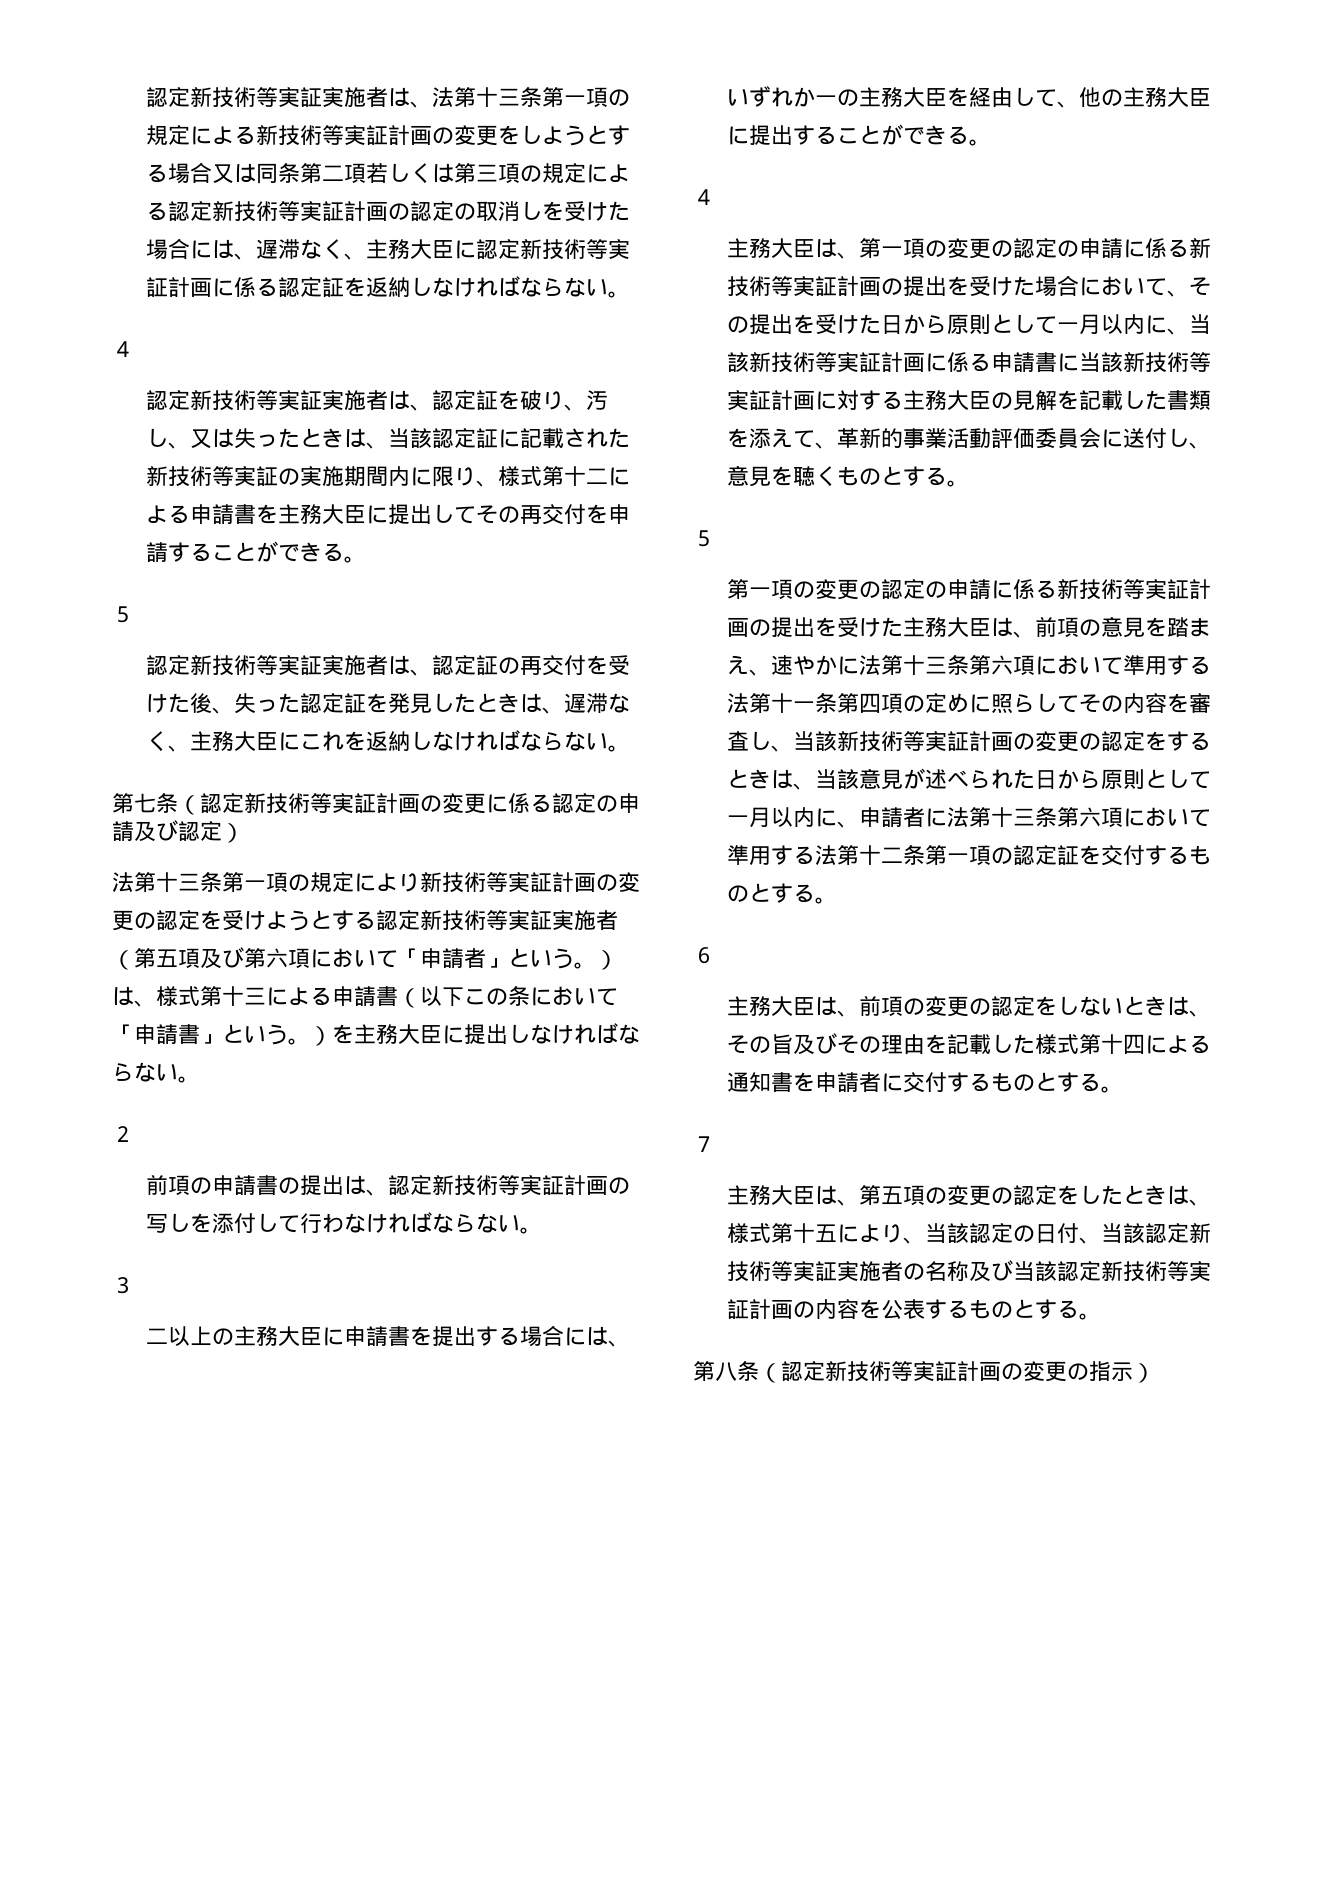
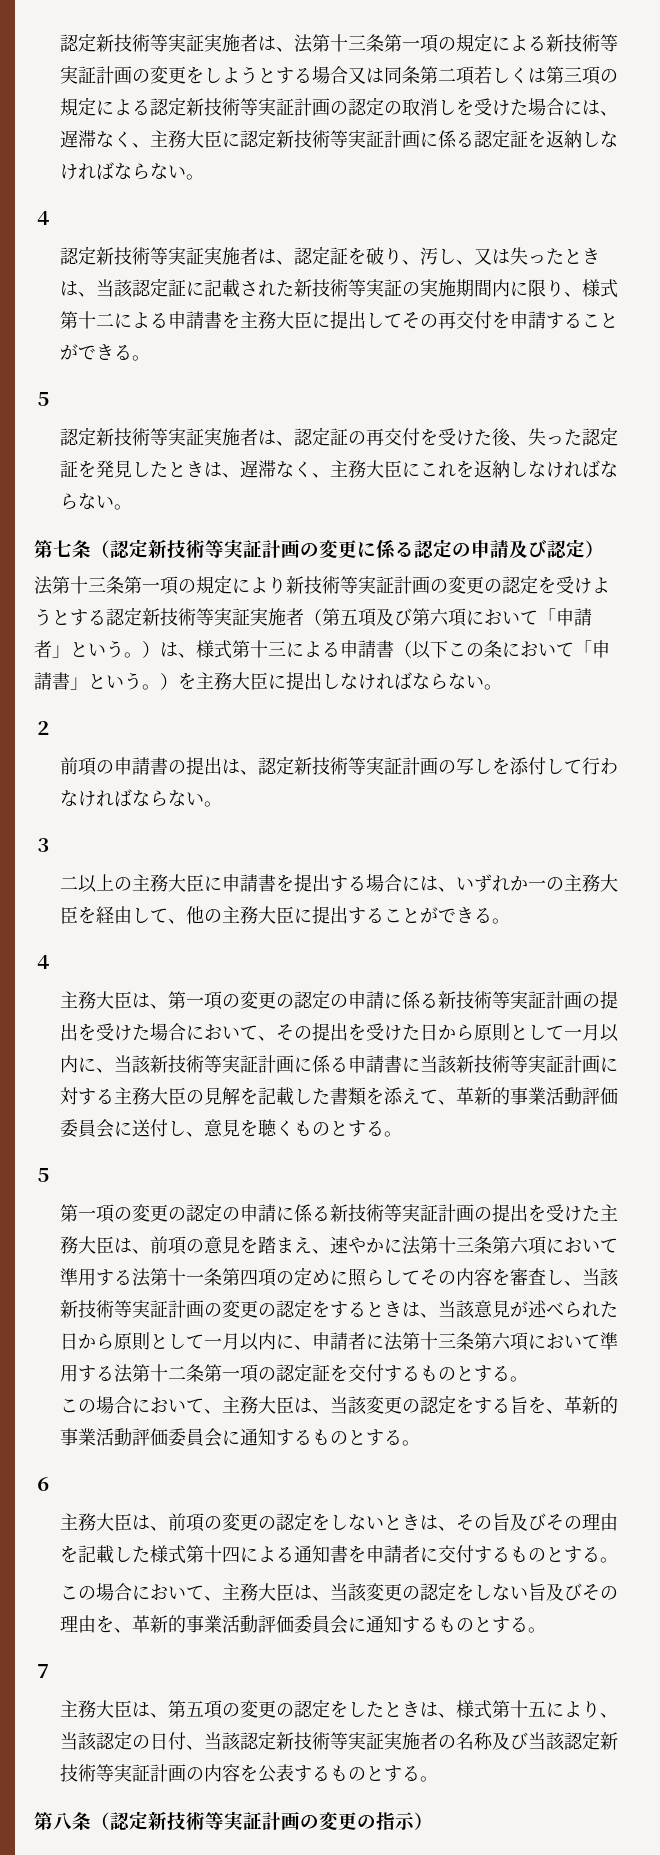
+ この場合において、主務大臣は、当該変更の認定をする旨を、革新的事業活動評価委員会に通知するものとする。
+ この場合において、主務大臣は、当該変更の認定をしない旨及びその理由を、革新的事業活動評価委員会に通知するものとする。

